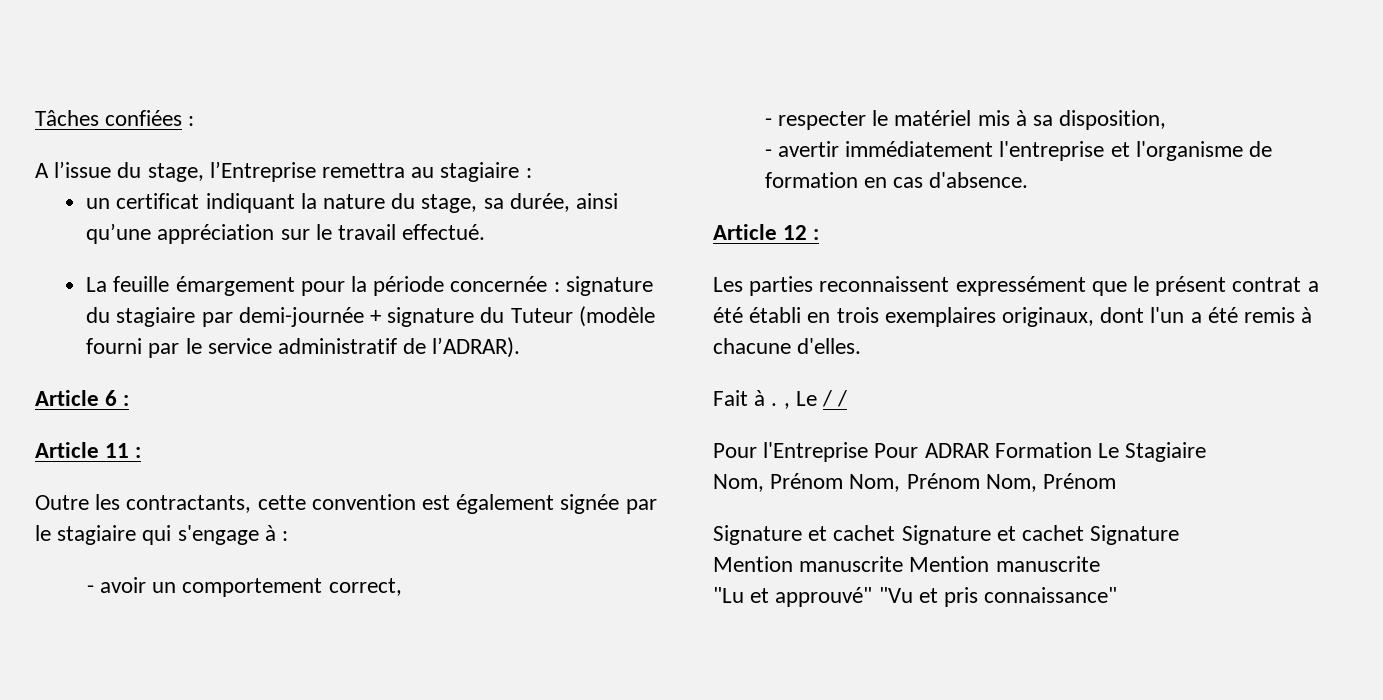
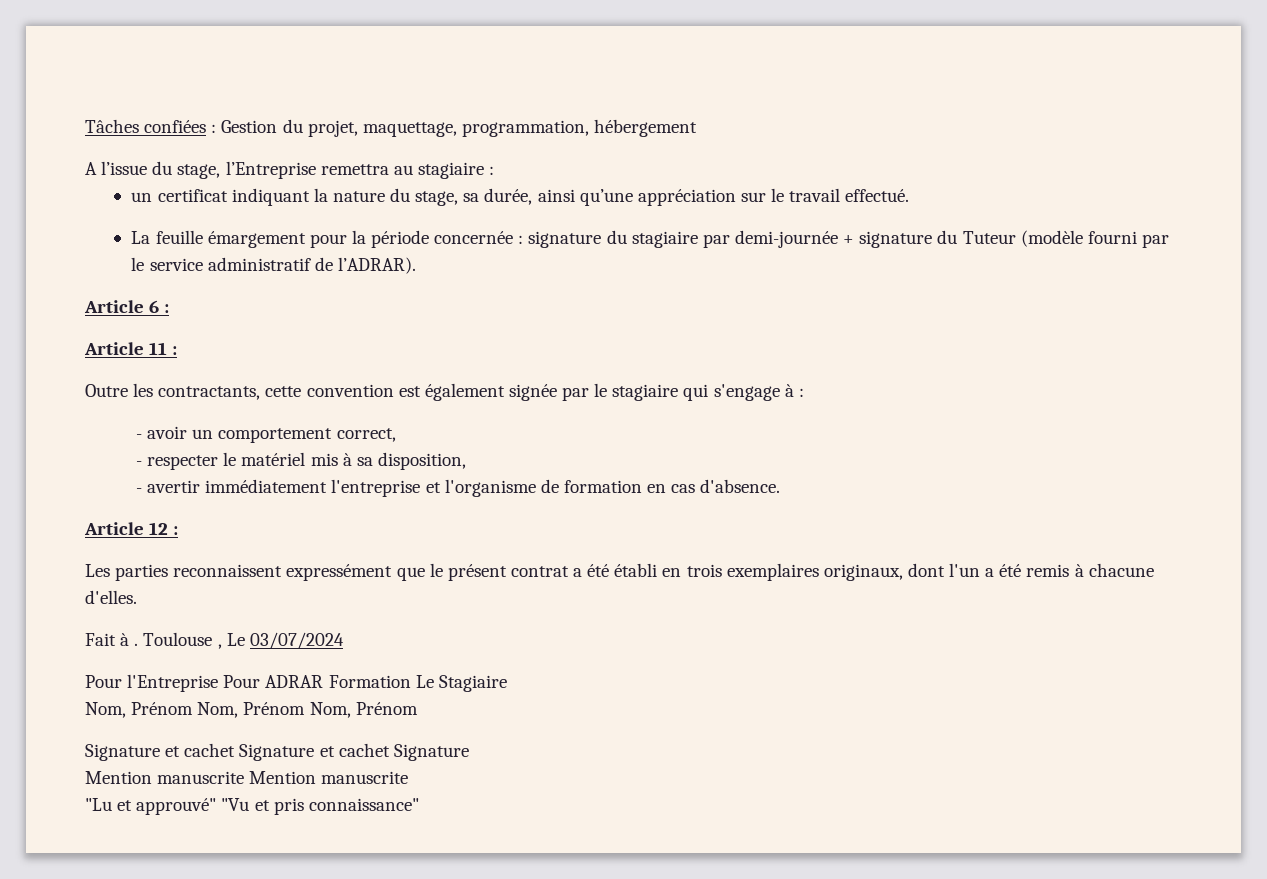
- Tâches confiées :
+ Tâches confiées : Gestion du projet, maquettage, programmation, hébergement
- Fait à . , Le / /
+ Fait à . Toulouse , Le 03/07/2024

